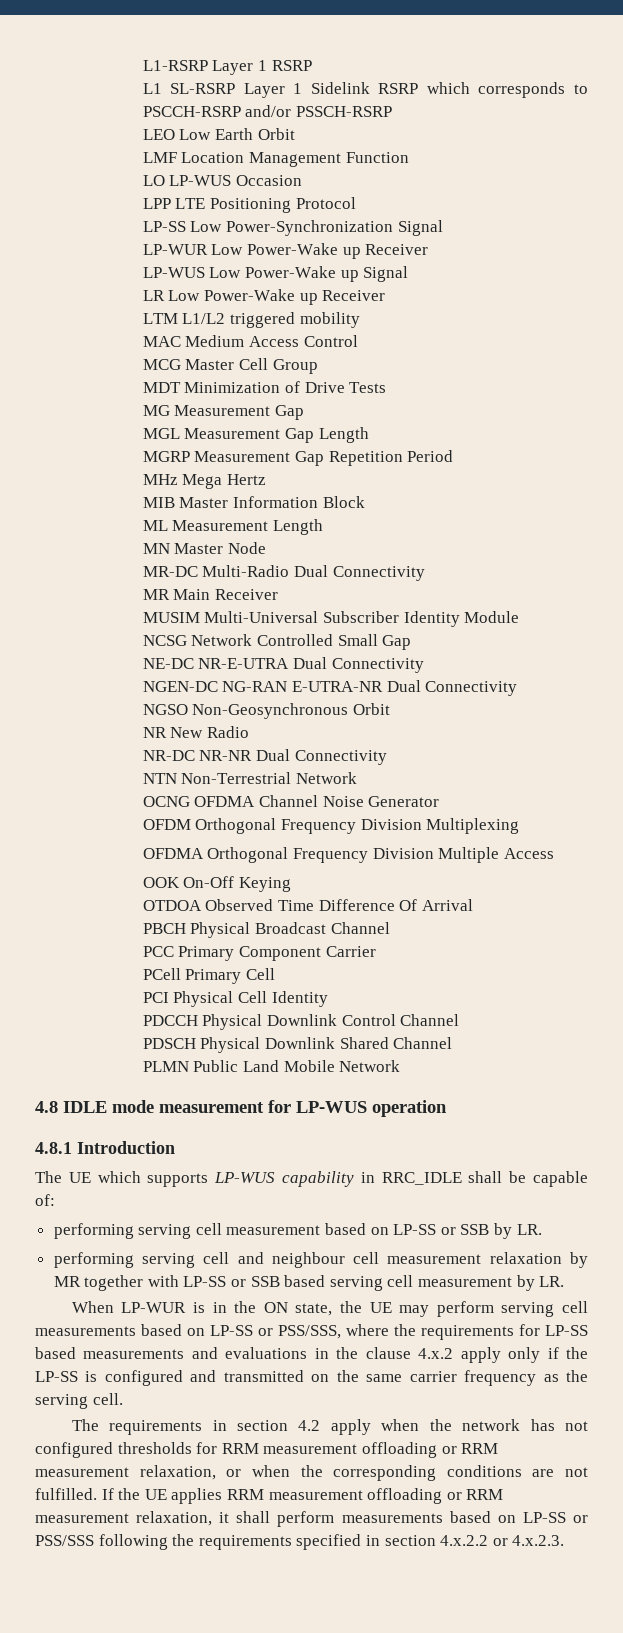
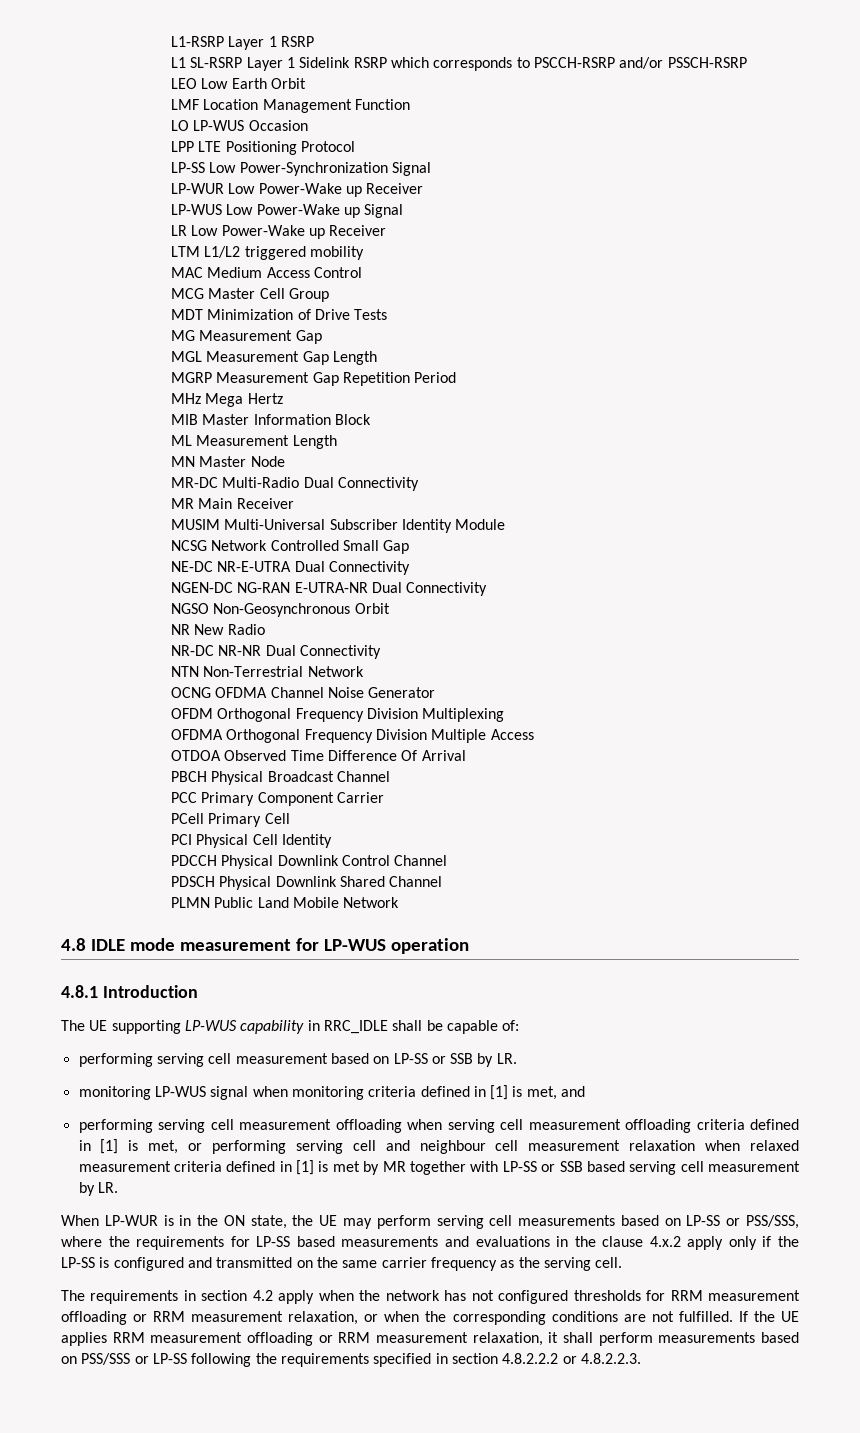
- OOK On-Off Keying
- The UE which supports LP-WUS capability in RRC_IDLE shall be capable of:
+ The UE supporting LP-WUS capability in RRC_IDLE shall be capable of:
- performing serving cell and neighbour cell measurement relaxation by MR together with LP-SS or SSB based serving cell measurement by LR.
+ monitoring LP-WUS signal when monitoring criteria defined in [1] is met, and
+ performing serving cell measurement offloading when serving cell measurement offloading criteria defined in [1] is met, or performing serving cell and neighbour cell measurement relaxation when relaxed measurement criteria defined in [1] is met by MR together with LP-SS or SSB based serving cell measurement by LR.
- If the UE applies RRM measurement offloading or RRM measurement relaxation, it shall perform measurements based on LP-SS or PSS/SSS following the requirements specified in section 4.x.2.2 or 4.x.2.3.
+ If the UE applies RRM measurement offloading or RRM measurement relaxation, it shall perform measurements based on PSS/SSS or LP-SS following the requirements specified in section 4.8.2.2.2 or 4.8.2.2.3.

